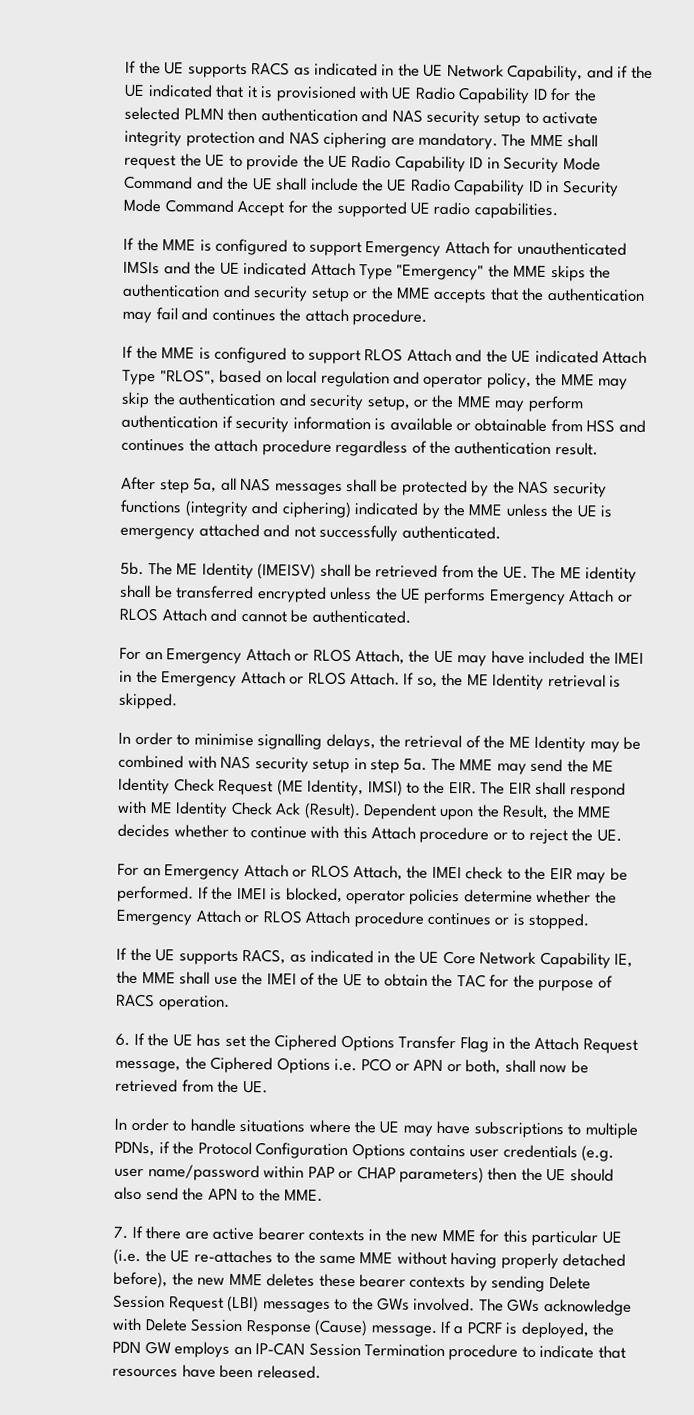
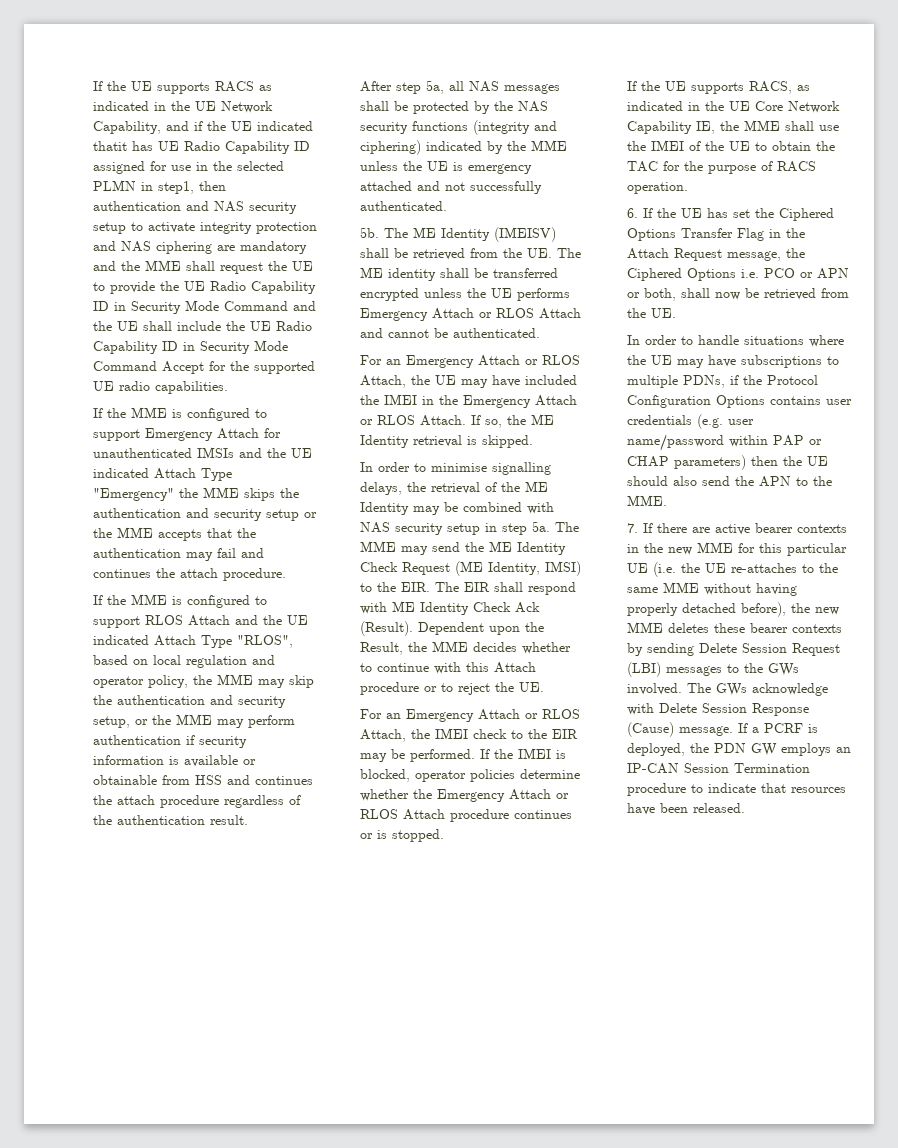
- If the UE supports RACS as indicated in the UE Network Capability, and if the UE indicated that it is provisioned with UE Radio Capability ID for the selected PLMN then authentication and NAS security setup to activate integrity protection and NAS ciphering are mandatory. The MME shall request the UE to provide the UE Radio Capability ID in Security Mode Command and the UE shall include the UE Radio Capability ID in Security Mode Command Accept for the supported UE radio capabilities.
+ If the UE supports RACS as indicated in the UE Network Capability, and if the UE indicated thatit has UE Radio Capability ID assigned for use in the selected PLMN in step1, then authentication and NAS security setup to activate integrity protection and NAS ciphering are mandatory and the MME shall request the UE to provide the UE Radio Capability ID in Security Mode Command and the UE shall include the UE Radio Capability ID in Security Mode Command Accept for the supported UE radio capabilities.

